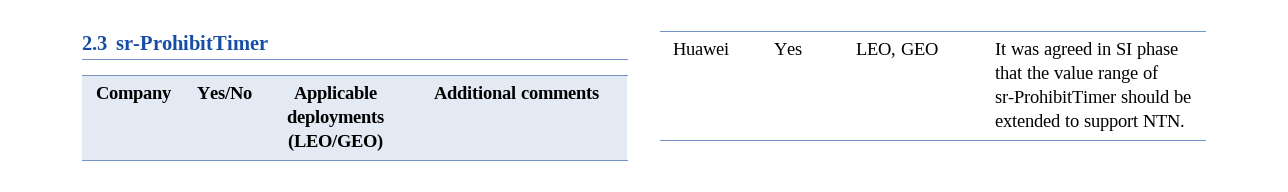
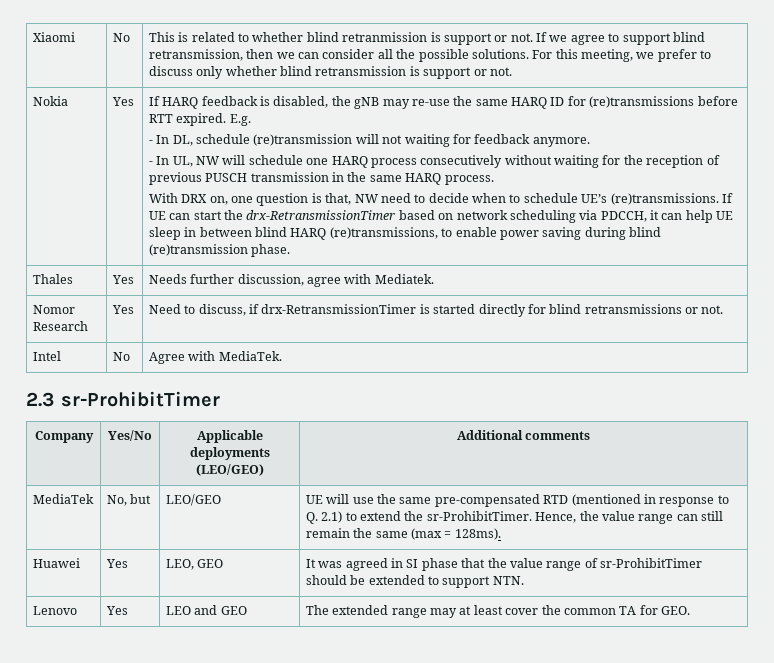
+ Xiaomi | No | This is related to whether blind retranmission is support or not. If we agree to support blind retransmission, then we can consider all the possible solutions. For this meeting, we prefer to discuss only whether blind retransmission is support or not.
+ Nokia | Yes | If HARQ feedback is disabled, the gNB may re-use the same HARQ ID for (re)transmissions before RTT expired. E.g.
+ - In DL, schedule (re)transmission will not waiting for feedback anymore.
+ - In UL, NW will schedule one HARQ process consecutively without waiting for the reception of previous PUSCH transmission in the same HARQ process.
+ With DRX on, one question is that, NW need to decide when to schedule UE’s (re)transmissions. If UE can start the drx-RetransmissionTimer based on network scheduling via PDCCH, it can help UE sleep in between blind HARQ (re)transmissions, to enable power saving during blind (re)transmission phase.
+ Thales | Yes | Needs further discussion, agree with Mediatek.
+ Nomor Research | Yes | Need to discuss, if drx-RetransmissionTimer is started directly for blind retransmissions or not.
+ Intel | No | Agree with MediaTek.
+ MediaTek | No, but | LEO/GEO | UE will use the same pre-compensated RTD (mentioned in response to Q. 2.1) to extend the sr-ProhibitTimer. Hence, the value range can still remain the same (max = 128ms).
+ Lenovo | Yes | LEO and GEO | The extended range may at least cover the common TA for GEO.

